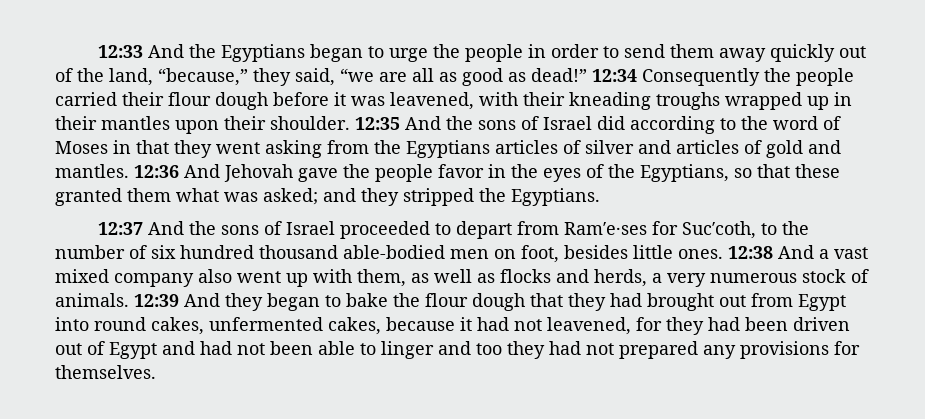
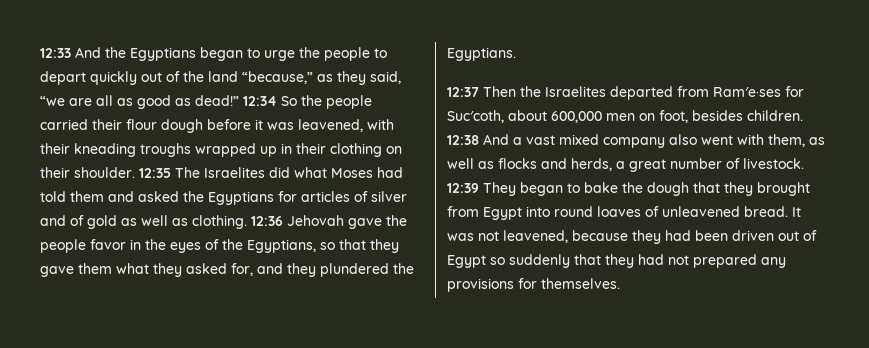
- 12:33 And the Egyptians began to urge the people in order to send them away quickly out of the land, “because,” they said, “we are all as good as dead!”
+ 12:33 And the Egyptians began to urge the people to depart quickly out of the land “because,” as they said, “we are all as good as dead!”
- 12:34 Consequently the people carried their flour dough before it was leavened, with their kneading troughs wrapped up in their mantles upon their shoulder.
+ 12:34 So the people carried their flour dough before it was leavened, with their kneading troughs wrapped up in their clothing on their shoulder.
- 12:35 And the sons of Israel did according to the word of Moses in that they went asking from the Egyptians articles of silver and articles of gold and mantles. 12:36 And Jehovah gave the people favor in the eyes of the Egyptians, so that these granted them what was asked; and they stripped the Egyptians.
+ 12:35 The Israelites did what Moses had told them and asked the Egyptians for articles of silver and of gold as well as clothing. 12:36 Jehovah gave the people favor in the eyes of the Egyptians, so that they gave them what they asked for, and they plundered the Egyptians.
- 12:37 And the sons of Israel proceeded to depart from Ram′e·ses for Suc′coth, to the number of six hundred thousand able-bodied men on foot, besides little ones.
+ 12:37 Then the Israelites departed from Ram′e·ses for Suc′coth, about 600,000 men on foot, besides children.
- 12:38 And a vast mixed company also went up with them, as well as flocks and herds, a very numerous stock of animals. 12:39 And they began to bake the flour dough that they had brought out from Egypt into round cakes, unfermented cakes, because it had not leavened, for they had been driven out of Egypt and had not been able to linger and too they had not prepared any provisions for themselves.
+ 12:38 And a vast mixed company also went with them, as well as flocks and herds, a great number of livestock. 12:39 They began to bake the dough that they brought from Egypt into round loaves of unleavened bread. It was not leavened, because they had been driven out of Egypt so suddenly that they had not prepared any provisions for themselves.

